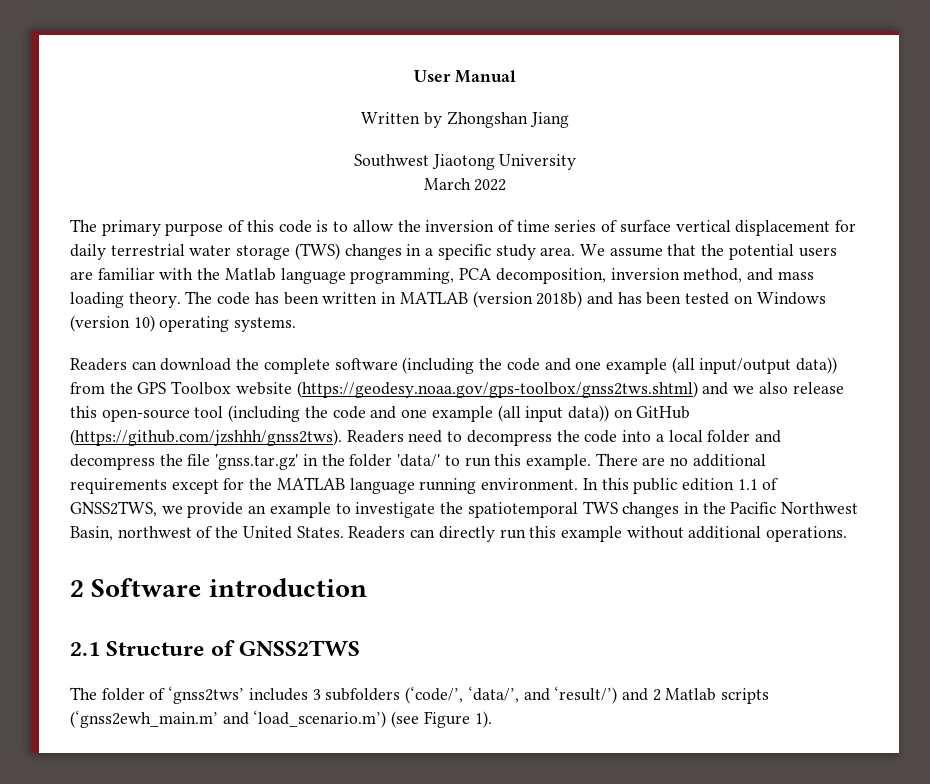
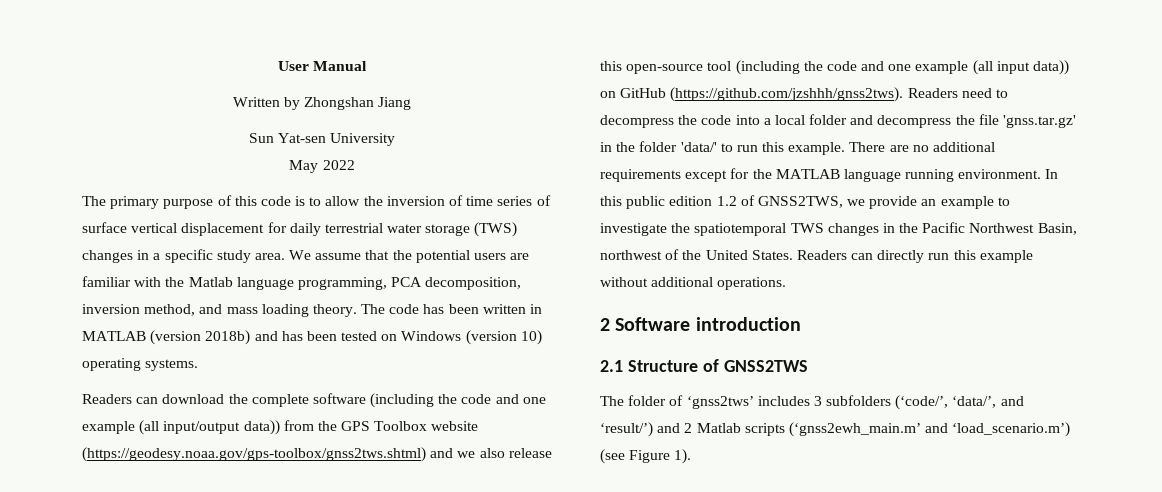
- Southwest Jiaotong University
+ Sun Yat-sen University
- March 2022
+ May 2022
- In this public edition 1.1 of GNSS2TWS, we provide an example to investigate the spatiotemporal TWS changes in the Pacific Northwest Basin, northwest of the United States.
+ In this public edition 1.2 of GNSS2TWS, we provide an example to investigate the spatiotemporal TWS changes in the Pacific Northwest Basin, northwest of the United States.

